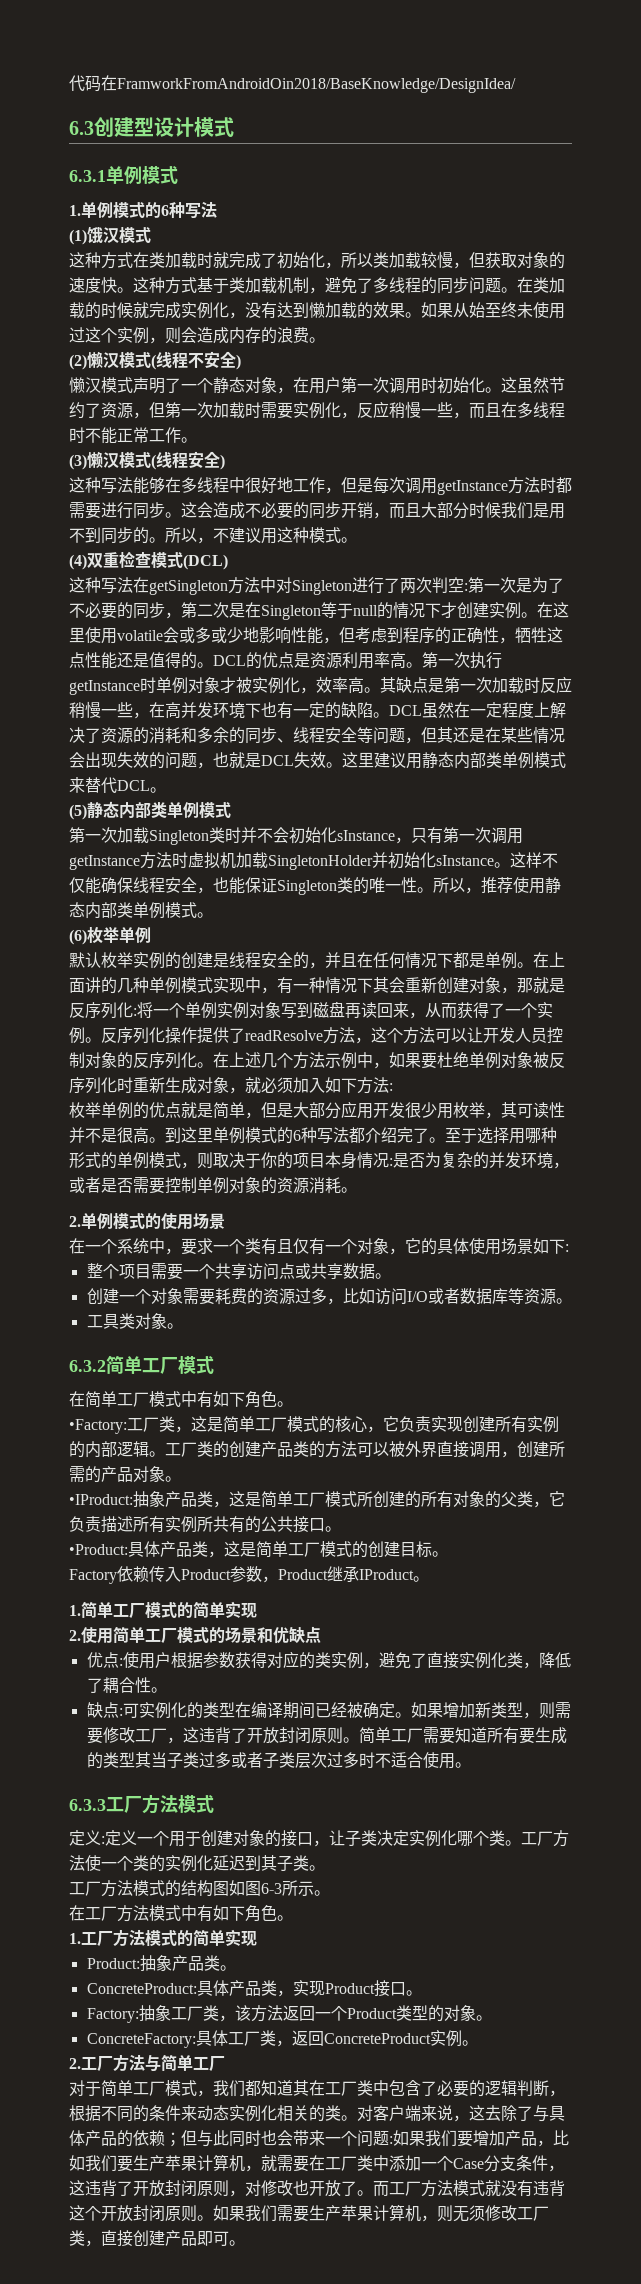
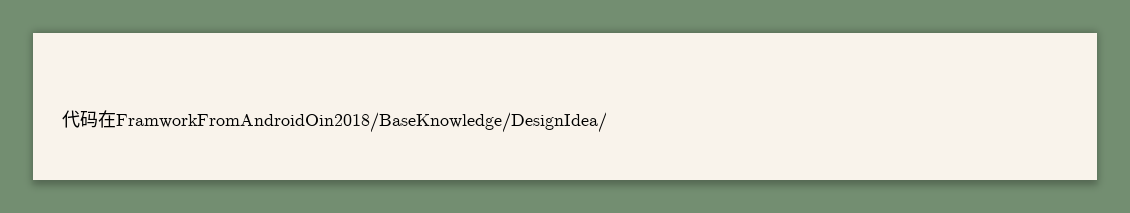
- 6.3创建型设计模式
- 6.3.1单例模式
- 1.单例模式的6种写法
- (1)饿汉模式
- 这种方式在类加载时就完成了初始化，所以类加载较慢，但获取对象的速度快。这种方式基于类加载机制，避免了多线程的同步问题。在类加载的时候就完成实例化，没有达到懒加载的效果。如果从始至终未使用过这个实例，则会造成内存的浪费。
- (2)懒汉模式(线程不安全)
- 懒汉模式声明了一个静态对象，在用户第一次调用时初始化。这虽然节约了资源，但第一次加载时需要实例化，反应稍慢一些，而且在多线程时不能正常工作。
- (3)懒汉模式(线程安全)
- 这种写法能够在多线程中很好地工作，但是每次调用getInstance方法时都需要进行同步。这会造成不必要的同步开销，而且大部分时候我们是用不到同步的。所以，不建议用这种模式。
- (4)双重检查模式(DCL)
- 这种写法在getSingleton方法中对Singleton进行了两次判空:第一次是为了不必要的同步，第二次是在Singleton等于null的情况下才创建实例。在这里使用volatile会或多或少地影响性能，但考虑到程序的正确性，牺牲这点性能还是值得的。DCL的优点是资源利用率高。第一次执行getInstance时单例对象才被实例化，效率高。其缺点是第一次加载时反应稍慢一些，在高并发环境下也有一定的缺陷。DCL虽然在一定程度上解决了资源的消耗和多余的同步、线程安全等问题，但其还是在某些情况会出现失效的问题，也就是DCL失效。这里建议用静态内部类单例模式来替代DCL。
- (5)静态内部类单例模式
- 第一次加载Singleton类时并不会初始化sInstance，只有第一次调用getInstance方法时虚拟机加载SingletonHolder并初始化sInstance。这样不仅能确保线程安全，也能保证Singleton类的唯一性。所以，推荐使用静态内部类单例模式。
- (6)枚举单例
- 默认枚举实例的创建是线程安全的，并且在任何情况下都是单例。在上面讲的几种单例模式实现中，有一种情况下其会重新创建对象，那就是反序列化:将一个单例实例对象写到磁盘再读回来，从而获得了一个实例。反序列化操作提供了readResolve方法，这个方法可以让开发人员控制对象的反序列化。在上述几个方法示例中，如果要杜绝单例对象被反序列化时重新生成对象，就必须加入如下方法:
- 枚举单例的优点就是简单，但是大部分应用开发很少用枚举，其可读性并不是很高。到这里单例模式的6种写法都介绍完了。至于选择用哪种形式的单例模式，则取决于你的项目本身情况:是否为复杂的并发环境，或者是否需要控制单例对象的资源消耗。
- 2.单例模式的使用场景
- 在一个系统中，要求一个类有且仅有一个对象，它的具体使用场景如下:
- 整个项目需要一个共享访问点或共享数据。
- 创建一个对象需要耗费的资源过多，比如访问I/O或者数据库等资源。
- 工具类对象。
- 6.3.2简单工厂模式
- 在简单工厂模式中有如下角色。
- •Factory:工厂类，这是简单工厂模式的核心，它负责实现创建所有实例的内部逻辑。工厂类的创建产品类的方法可以被外界直接调用，创建所需的产品对象。
- •IProduct:抽象产品类，这是简单工厂模式所创建的所有对象的父类，它负责描述所有实例所共有的公共接口。
- •Product:具体产品类，这是简单工厂模式的创建目标。
- Factory依赖传入Product参数，Product继承IProduct。
- 1.简单工厂模式的简单实现
- 2.使用简单工厂模式的场景和优缺点
- 优点:使用户根据参数获得对应的类实例，避免了直接实例化类，降低了耦合性。
- 缺点:可实例化的类型在编译期间已经被确定。如果增加新类型，则需要修改工厂，这违背了开放封闭原则。简单工厂需要知道所有要生成的类型其当子类过多或者子类层次过多时不适合使用。
- 6.3.3工厂方法模式
- 定义:定义一个用于创建对象的接口，让子类决定实例化哪个类。工厂方法使一个类的实例化延迟到其子类。
- 工厂方法模式的结构图如图6-3所示。
- 在工厂方法模式中有如下角色。
- 1.工厂方法模式的简单实现
- Product:抽象产品类。
- ConcreteProduct:具体产品类，实现Product接口。
- Factory:抽象工厂类，该方法返回一个Product类型的对象。
- ConcreteFactory:具体工厂类，返回ConcreteProduct实例。
- 2.工厂方法与简单工厂
- 对于简单工厂模式，我们都知道其在工厂类中包含了必要的逻辑判断，根据不同的条件来动态实例化相关的类。对客户端来说，这去除了与具体产品的依赖；但与此同时也会带来一个问题:如果我们要增加产品，比如我们要生产苹果计算机，就需要在工厂类中添加一个Case分支条件，这违背了开放封闭原则，对修改也开放了。而工厂方法模式就没有违背这个开放封闭原则。如果我们需要生产苹果计算机，则无须修改工厂类，直接创建产品即可。

